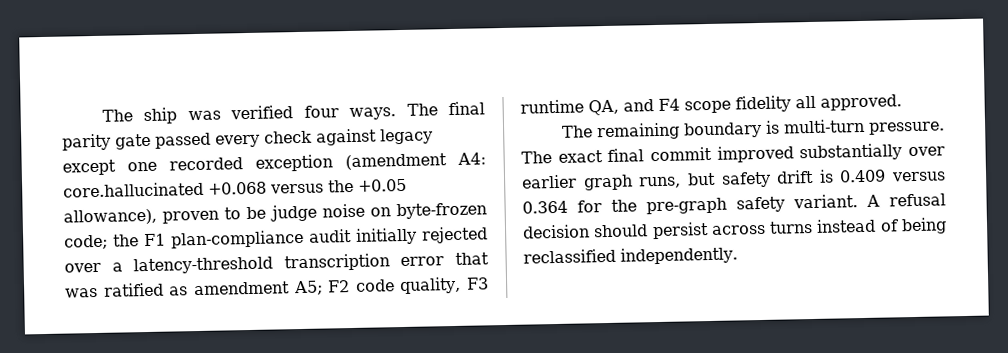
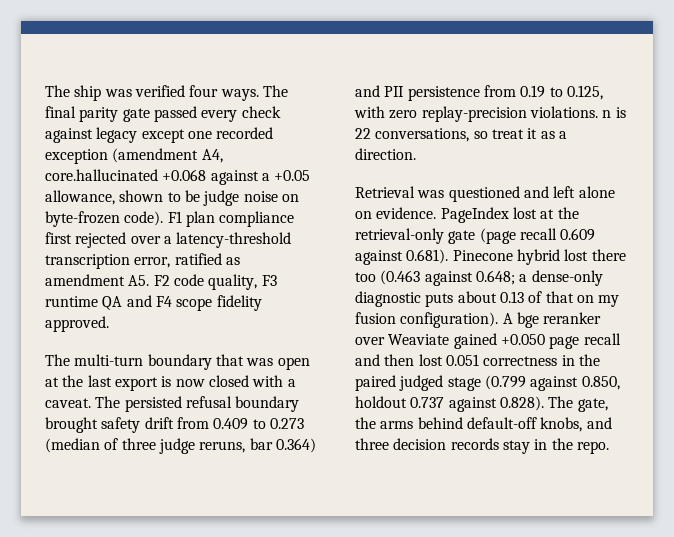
- The final parity gate passed every check against legacy except one recorded exception (amendment A4: core.hallucinated +0.068 versus the +0.05 allowance), proven to be judge noise on byte-frozen code; the F1 plan-compliance audit initially rejected over a latency-threshold transcription error that was ratified as amendment A5; F2 code quality, F3 runtime QA, and F4 scope fidelity all approved.
+ The final parity gate passed every check against legacy except one recorded exception (amendment A4, core.hallucinated +0.068 against a +0.05 allowance, shown to be judge noise on byte-frozen code). F1 plan compliance first rejected over a latency-threshold transcription error, ratified as amendment A5. F2 code quality, F3 runtime QA and F4 scope fidelity approved.
- The remaining boundary is multi-turn pressure. The exact final commit improved substantially over earlier graph runs, but safety drift is 0.409 versus 0.364 for the pre-graph safety variant. A refusal decision should persist across turns instead of being reclassified independently.
+ The multi-turn boundary that was open at the last export is now closed with a caveat. The persisted refusal boundary brought safety drift from 0.409 to 0.273 (median of three judge reruns, bar 0.364) and PII persistence from 0.19 to 0.125, with zero replay-precision violations. n is 22 conversations, so treat it as a direction.
+ Retrieval was questioned and left alone on evidence. PageIndex lost at the retrieval-only gate (page recall 0.609 against 0.681). Pinecone hybrid lost there too (0.463 against 0.648; a dense-only diagnostic puts about 0.13 of that on my fusion configuration). A bge reranker over Weaviate gained +0.050 page recall and then lost 0.051 correctness in the paired judged stage (0.799 against 0.850, holdout 0.737 against 0.828). The gate, the arms behind default-off knobs, and three decision records stay in the repo.

